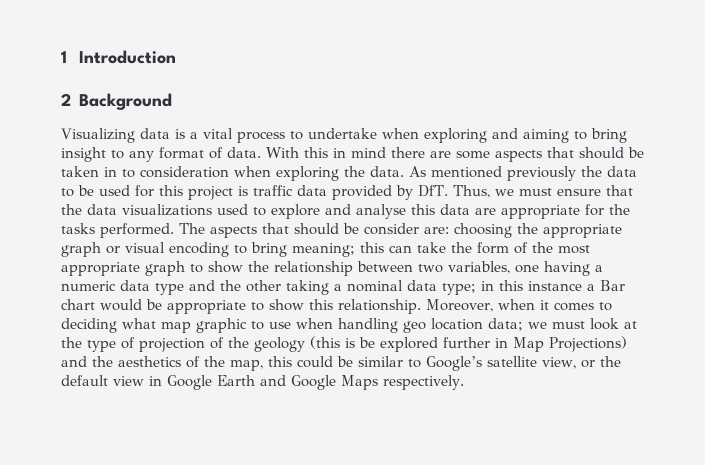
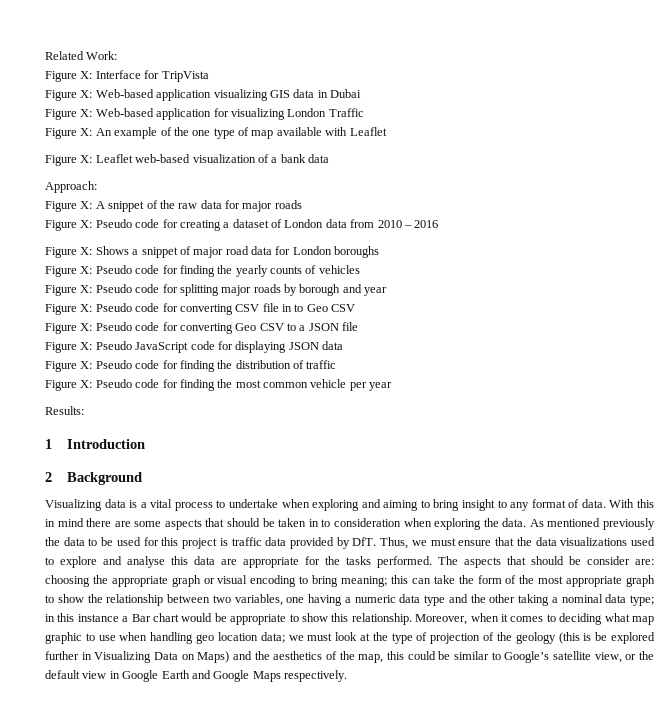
+ Related Work:
+ Figure X: Interface for TripVista
+ Figure X: Web-based application visualizing GIS data in Dubai
+ Figure X: Web-based application for visualizing London Traffic
+ Figure X: An example of the one type of map available with Leaflet
+ Figure X: Leaflet web-based visualization of a bank data
+ Approach:
+ Figure X: A snippet of the raw data for major roads
+ Figure X: Pseudo code for creating a dataset of London data from 2010 – 2016
+ Figure X: Shows a snippet of major road data for London boroughs
+ Figure X: Pseudo code for finding the yearly counts of vehicles
+ Figure X: Pseudo code for splitting major roads by borough and year
+ Figure X: Pseudo code for converting CSV file in to Geo CSV
+ Figure X: Pseudo code for converting Geo CSV to a JSON file
+ Figure X: Pseudo JavaScript code for displaying JSON data
+ Figure X: Pseudo code for finding the distribution of traffic
+ Figure X: Pseudo code for finding the most common vehicle per year
+ Results:
- Moreover, when it comes to deciding what map graphic to use when handling geo location data; we must look at the type of projection of the geology (this is be explored further in Map Projections) and the aesthetics of the map, this could be similar to Google’s satellite view, or the default view in Google Earth and Google Maps respectively.
+ Moreover, when it comes to deciding what map graphic to use when handling geo location data; we must look at the type of projection of the geology (this is be explored further in Visualizing Data on Maps) and the aesthetics of the map, this could be similar to Google’s satellite view, or the default view in Google Earth and Google Maps respectively.

